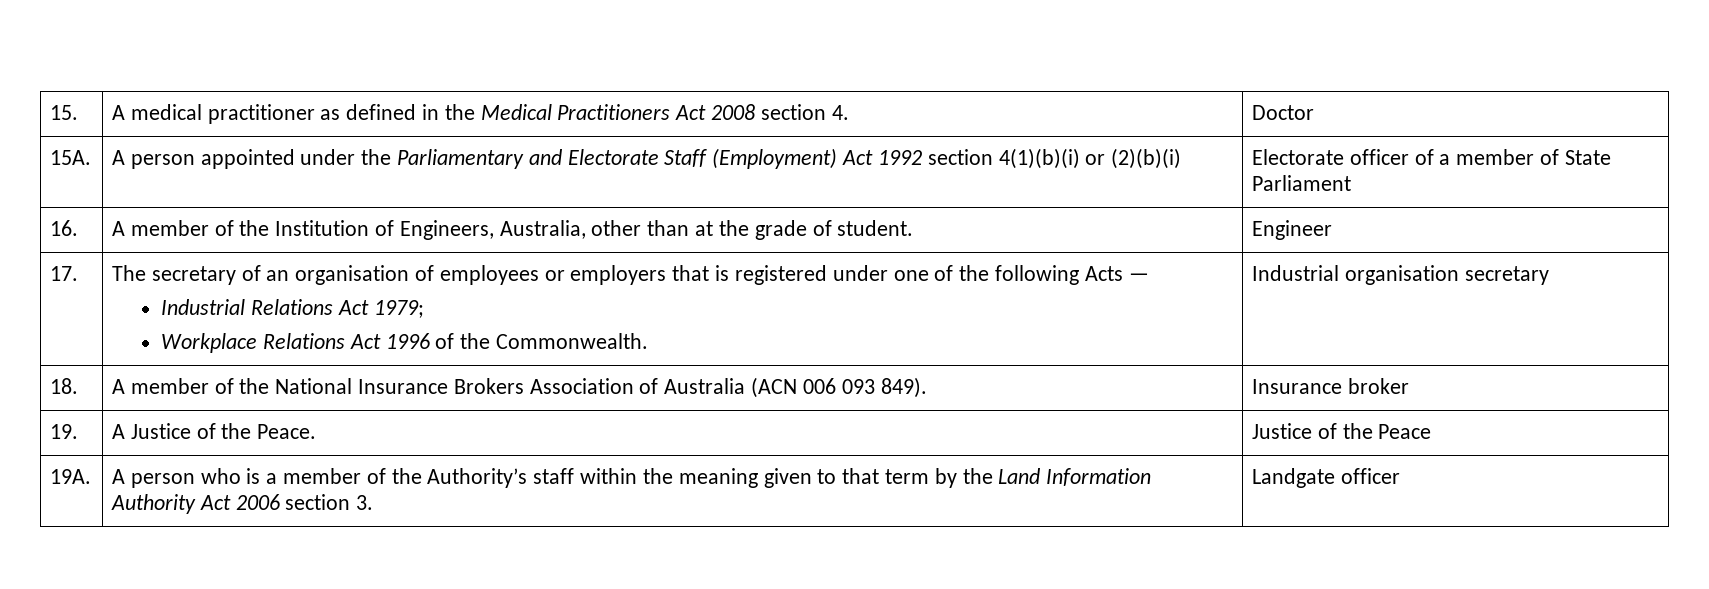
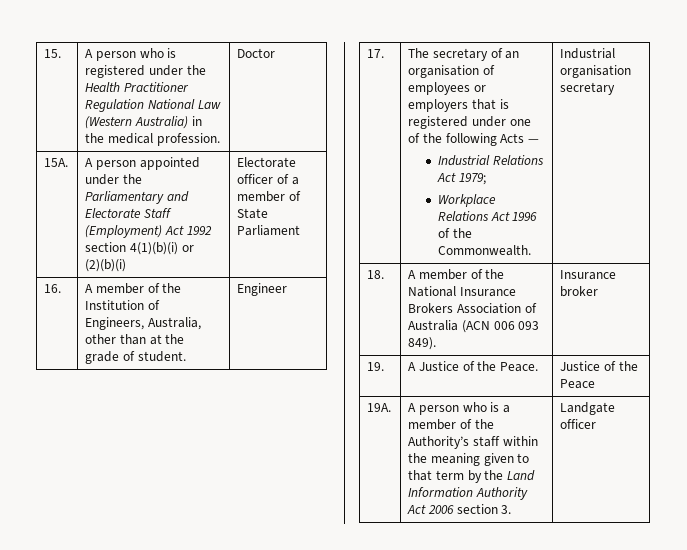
- 15. | A medical practitioner as defined in the Medical Practitioners Act 2008 section 4. | Doctor
+ 15. | A person who is registered under the Health Practitioner Regulation National Law (Western Australia) in the medical profession. | Doctor

